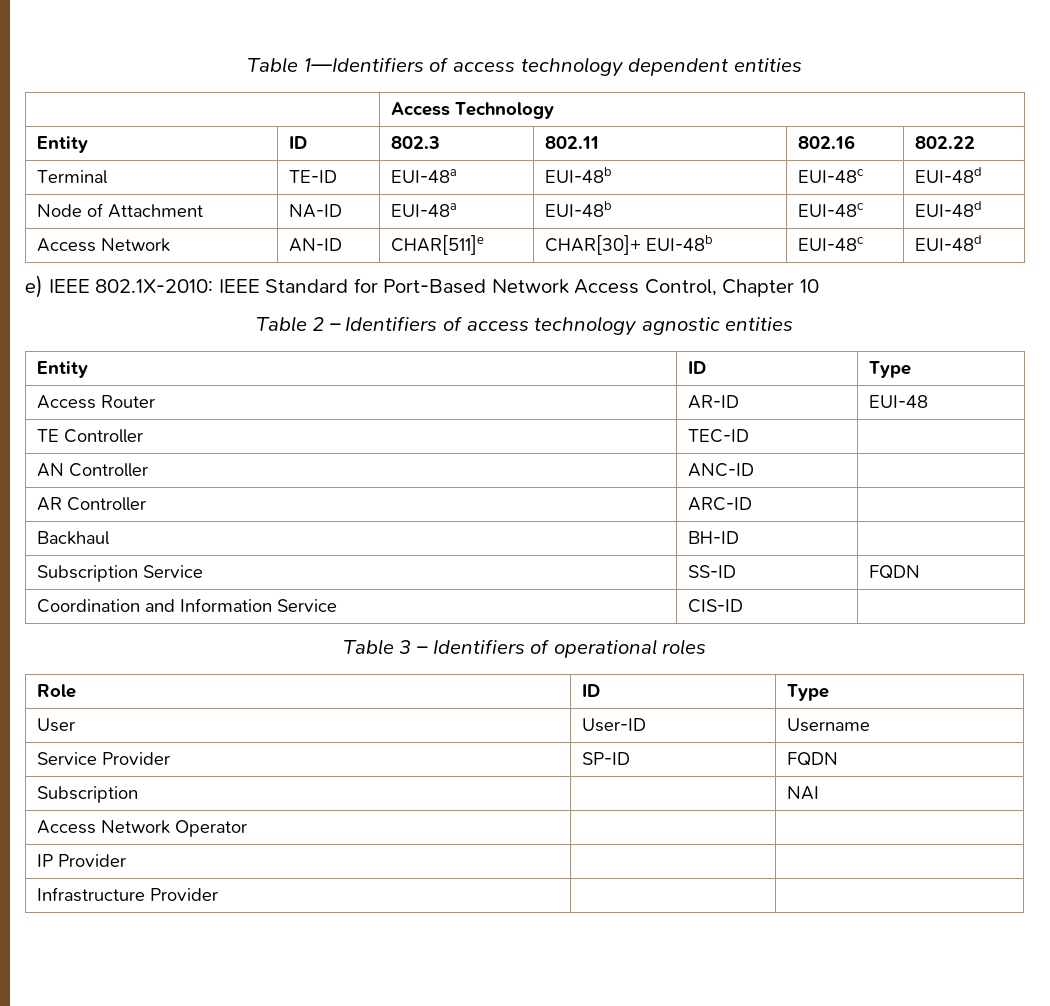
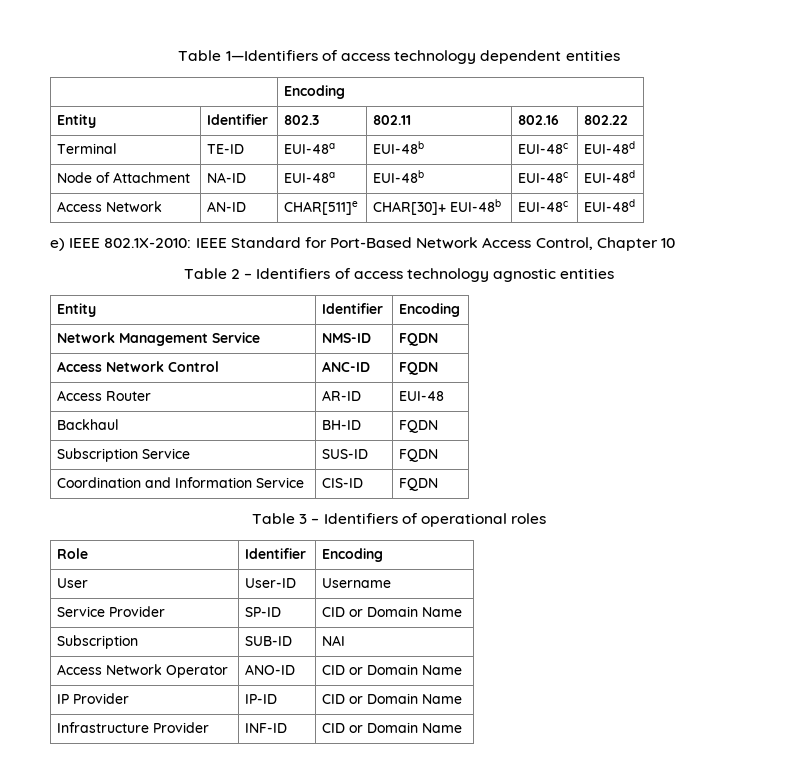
  Table 1—Identifiers of access technology dependent entities
- | Access Technology
- Entity | ID | 802.3 | 802.11 | 802.16 | 802.22
+ | Encoding
+ Entity | Identifier | 802.3 | 802.11 | 802.16 | 802.22
- Entity | ID | Type
+ Entity | Identifier | Encoding
+ Network Management Service | NMS-ID | FQDN
+ Access Network Control | ANC-ID | FQDN
  Access Router | AR-ID | EUI-48
- TE Controller | TEC-ID |
- AN Controller | ANC-ID |
- AR Controller | ARC-ID |
- Backhaul | BH-ID |
+ Backhaul | BH-ID | FQDN
- Subscription Service | SS-ID | FQDN
+ Subscription Service | SUS-ID | FQDN
- Coordination and Information Service | CIS-ID |
+ Coordination and Information Service | CIS-ID | FQDN
- Role | ID | Type
+ Role | Identifier | Encoding
- Service Provider | SP-ID | FQDN
+ Service Provider | SP-ID | CID or Domain Name
- Subscription | | NAI
+ Subscription | SUB-ID | NAI
- Access Network Operator | |
- IP Provider | |
- Infrastructure Provider | |
+ Access Network Operator | ANO-ID | CID or Domain Name
+ IP Provider | IP-ID | CID or Domain Name
+ Infrastructure Provider | INF-ID | CID or Domain Name

